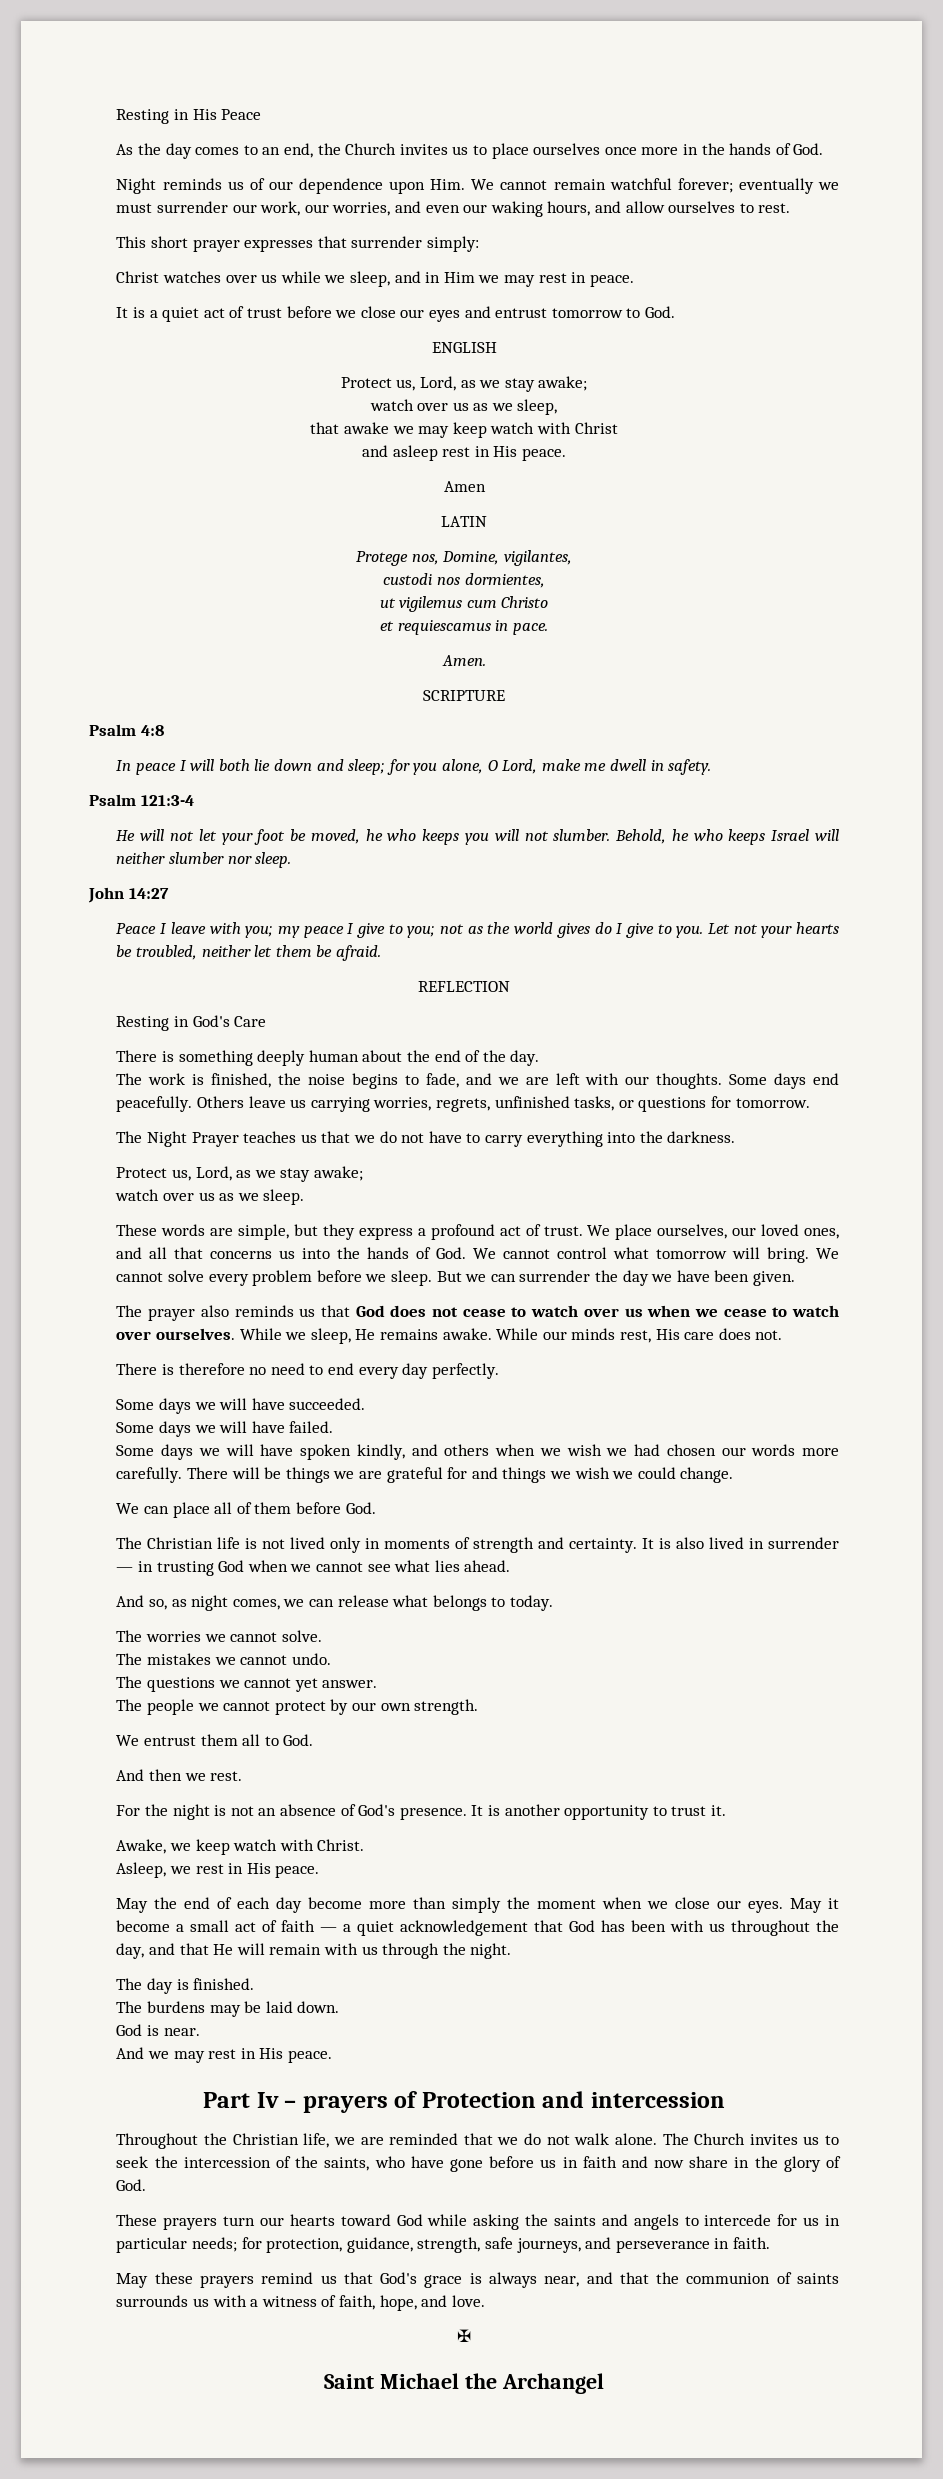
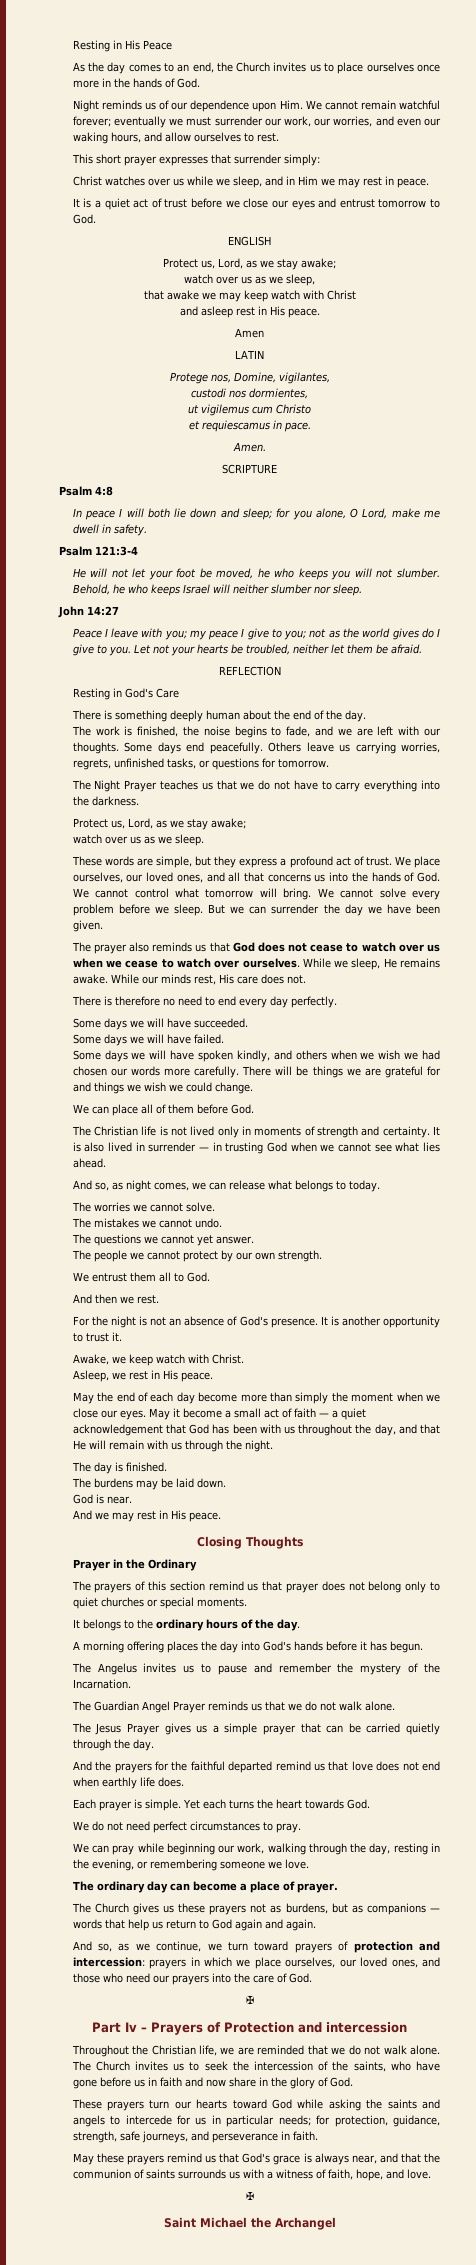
+ Closing Thoughts
+ Prayer in the Ordinary
+ The prayers of this section remind us that prayer does not belong only to quiet churches or special moments.
+ It belongs to the ordinary hours of the day.
+ A morning offering places the day into God's hands before it has begun.
+ The Angelus invites us to pause and remember the mystery of the Incarnation.
+ The Guardian Angel Prayer reminds us that we do not walk alone.
+ The Jesus Prayer gives us a simple prayer that can be carried quietly through the day.
+ And the prayers for the faithful departed remind us that love does not end when earthly life does.
+ Each prayer is simple. Yet each turns the heart towards God.
+ We do not need perfect circumstances to pray.
+ We can pray while beginning our work, walking through the day, resting in the evening, or remembering someone we love.
+ The ordinary day can become a place of prayer.
+ The Church gives us these prayers not as burdens, but as companions — words that help us return to God again and again.
+ And so, as we continue, we turn toward prayers of protection and intercession: prayers in which we place ourselves, our loved ones, and those who need our prayers into the care of God.
+ ✠
- Part Iv – prayers of Protection and intercession
+ Part Iv – Prayers of Protection and intercession

